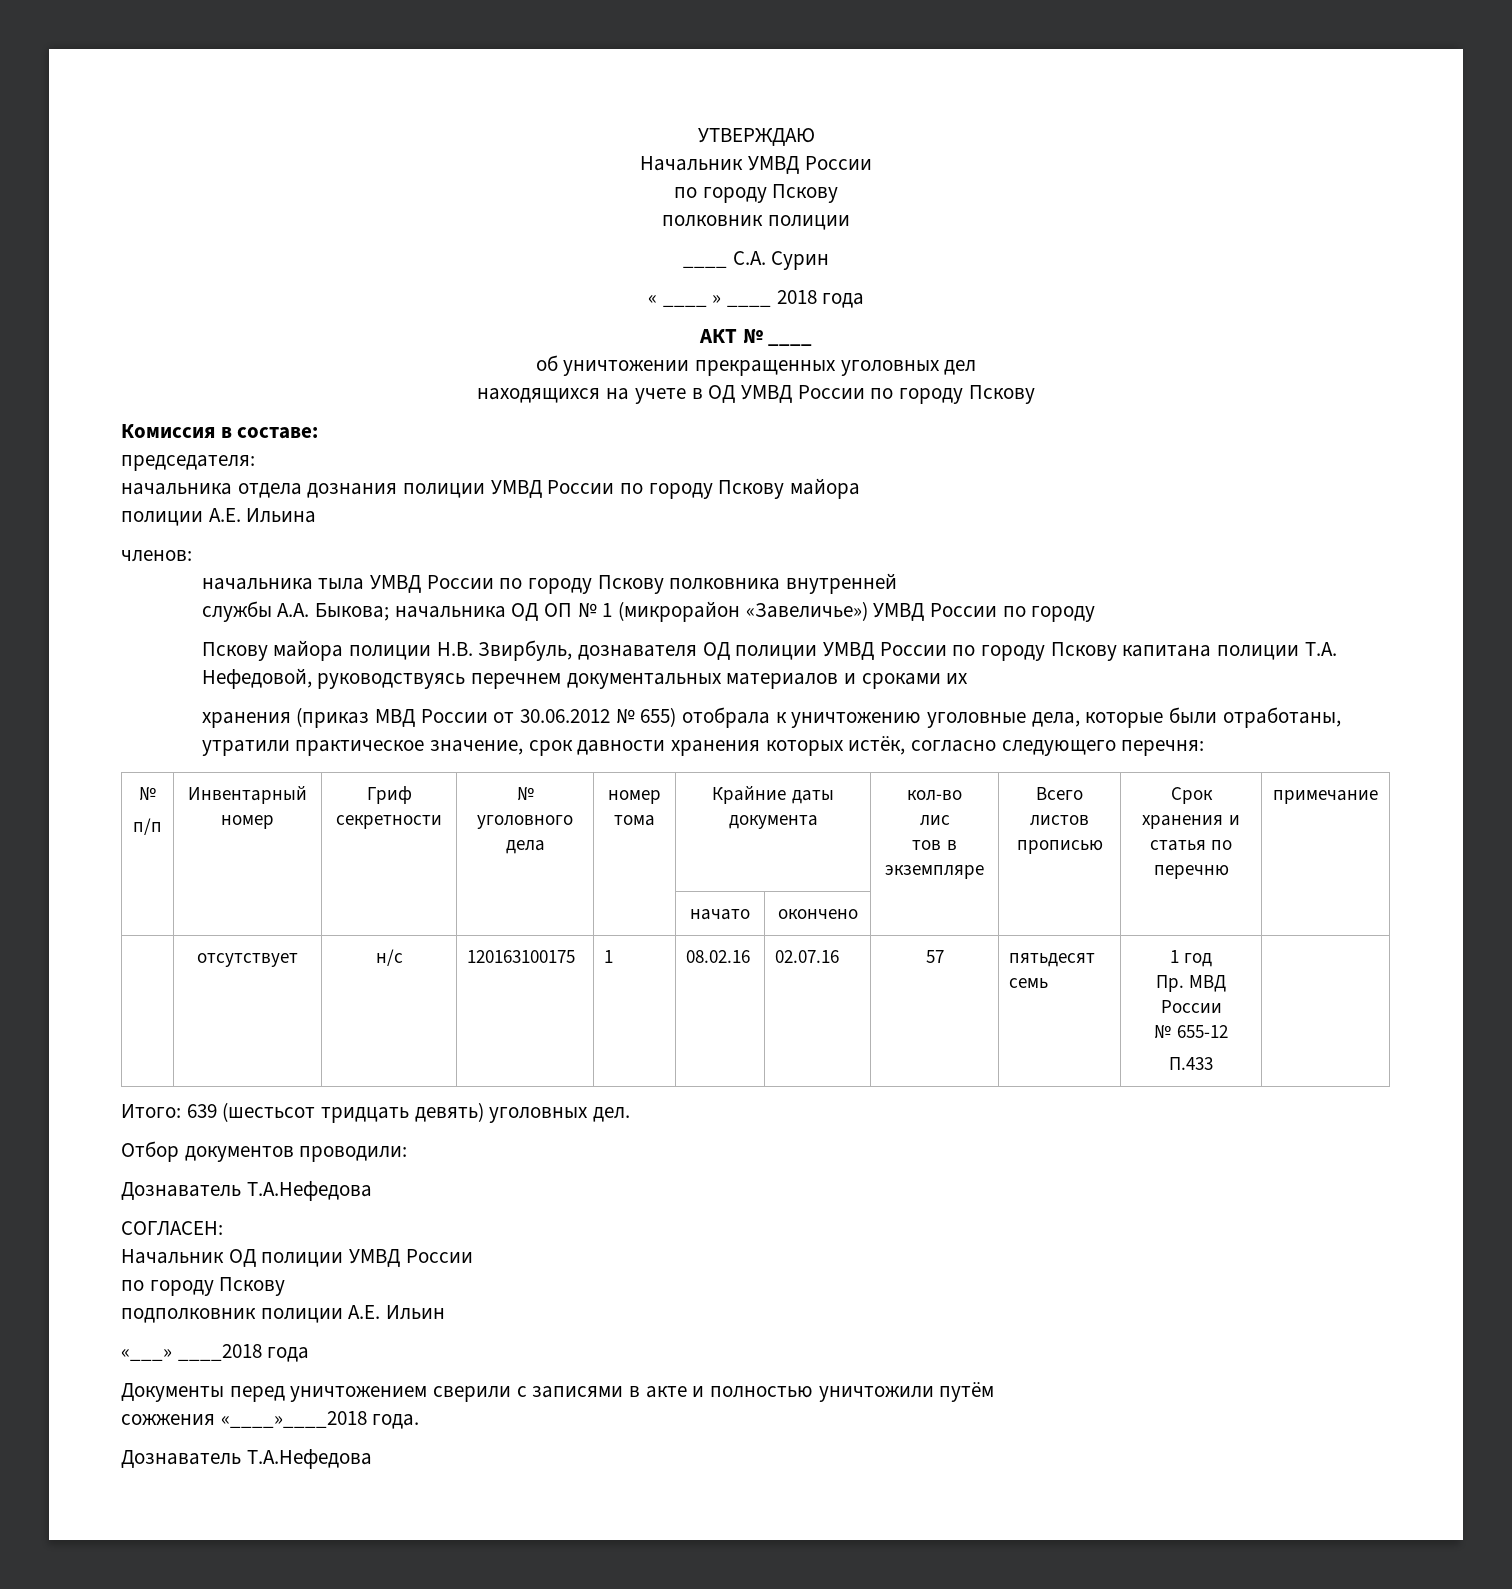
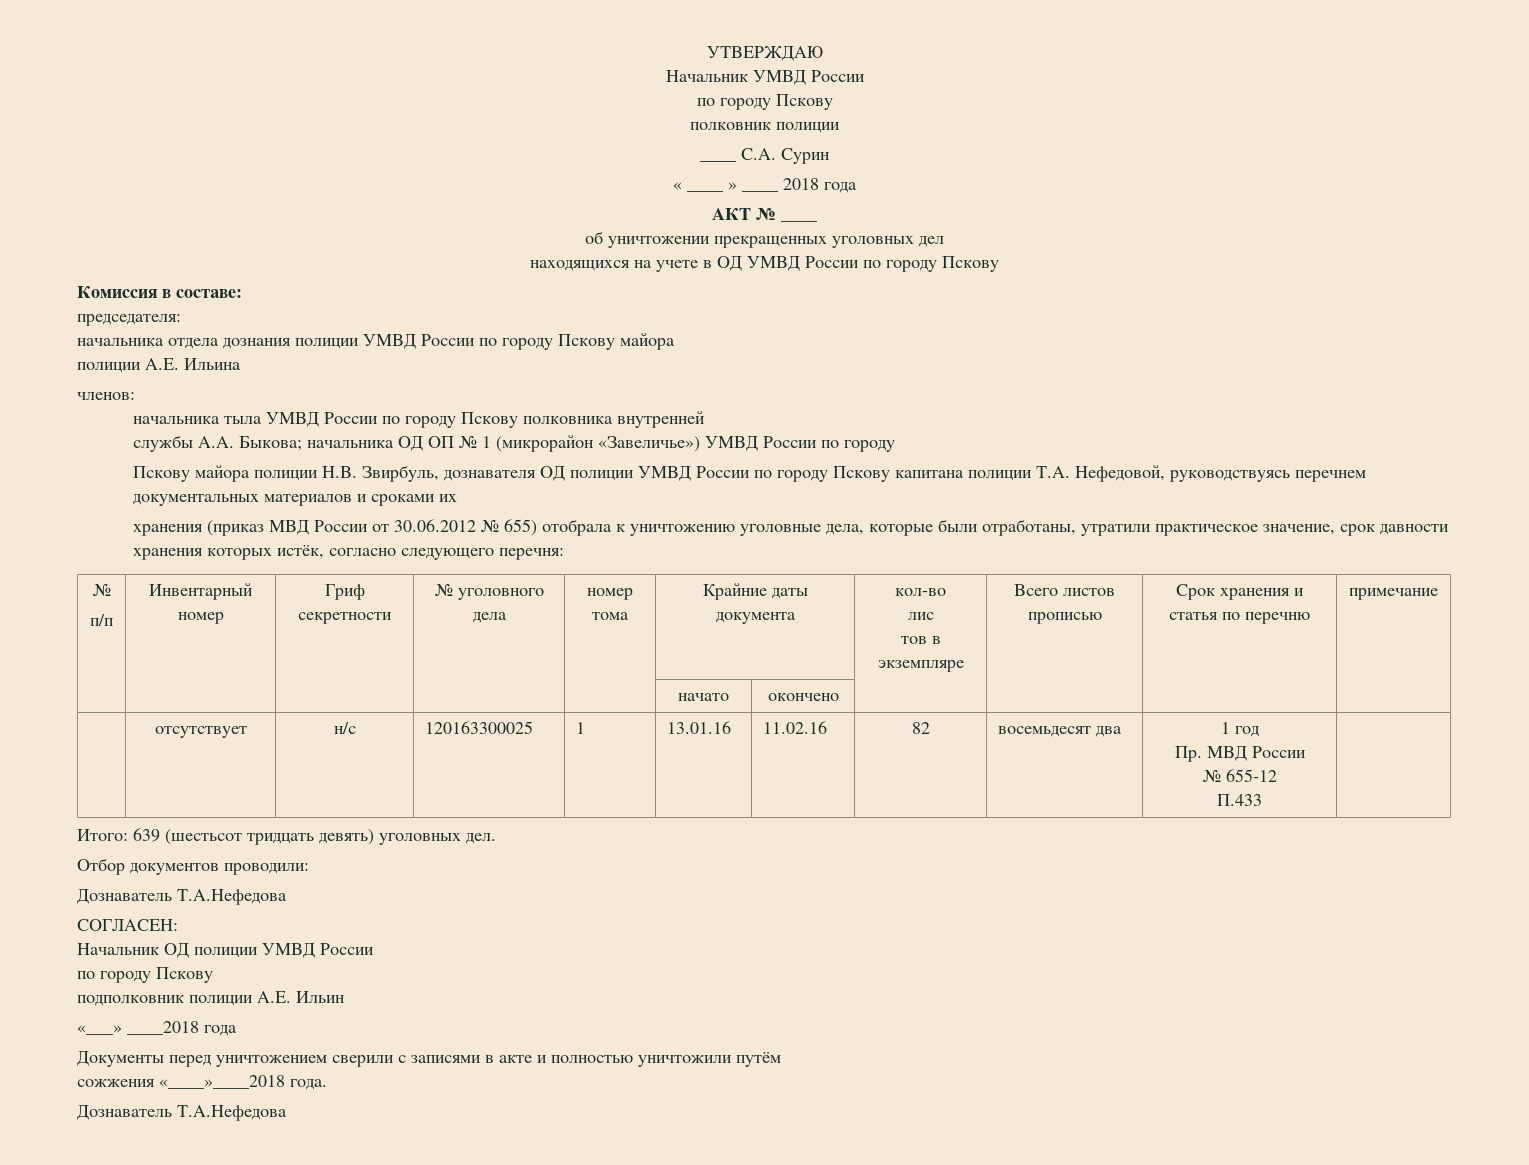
- | отсутствует | н/с | 120163100175 | 1 | 08.02.16 | 02.07.16 | 57 | пятьдесят семь | 1 год
+ | отсутствует | н/с | 120163300025 | 1 | 13.01.16 | 11.02.16 | 82 | восемьдесят два | 1 год

